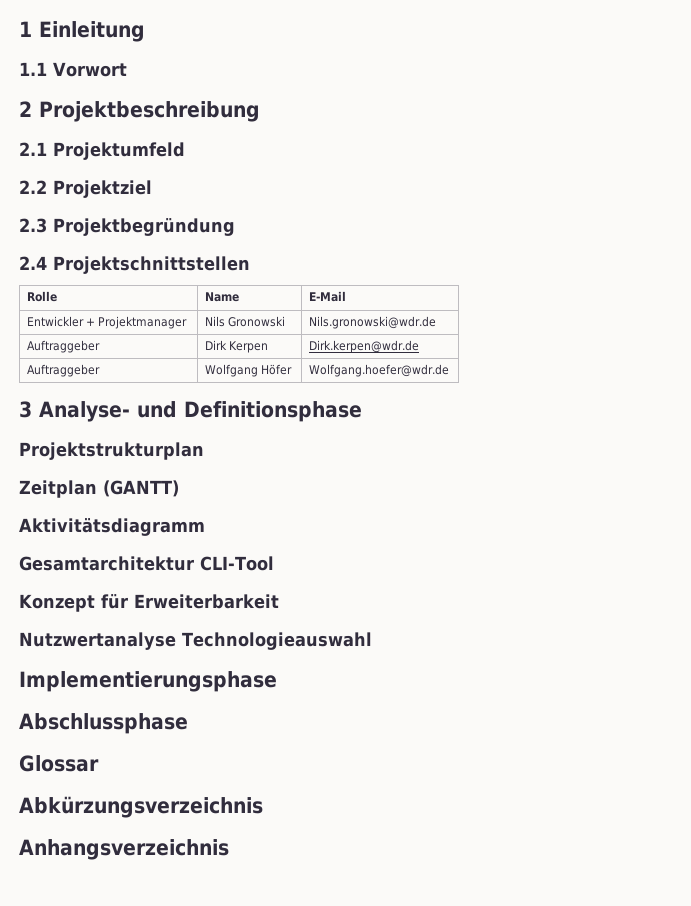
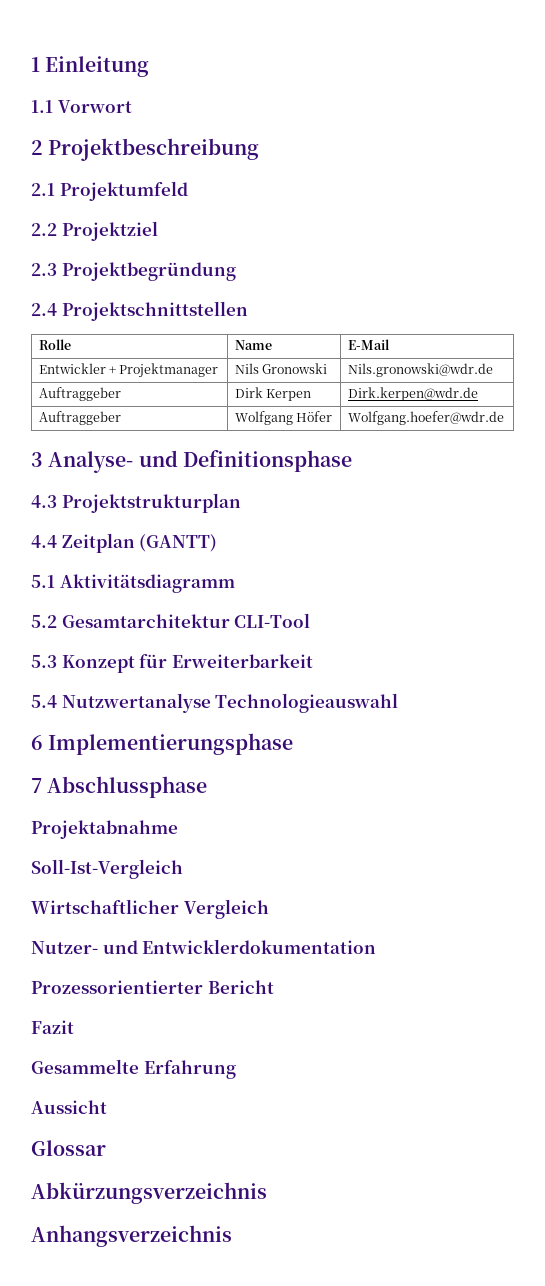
- Projektstrukturplan
+ 4.3 Projektstrukturplan
- Zeitplan (GANTT)
+ 4.4 Zeitplan (GANTT)
- Aktivitätsdiagramm
+ 5.1 Aktivitätsdiagramm
- Gesamtarchitektur CLI-Tool
+ 5.2 Gesamtarchitektur CLI-Tool
- Konzept für Erweiterbarkeit
+ 5.3 Konzept für Erweiterbarkeit
- Nutzwertanalyse Technologieauswahl
+ 5.4 Nutzwertanalyse Technologieauswahl
- Implementierungsphase
+ 6 Implementierungsphase
- Abschlussphase
+ 7 Abschlussphase
+ Projektabnahme
+ Soll-Ist-Vergleich
+ Wirtschaftlicher Vergleich
+ Nutzer- und Entwicklerdokumentation
+ Prozessorientierter Bericht
+ Fazit
+ Gesammelte Erfahrung
+ Aussicht

